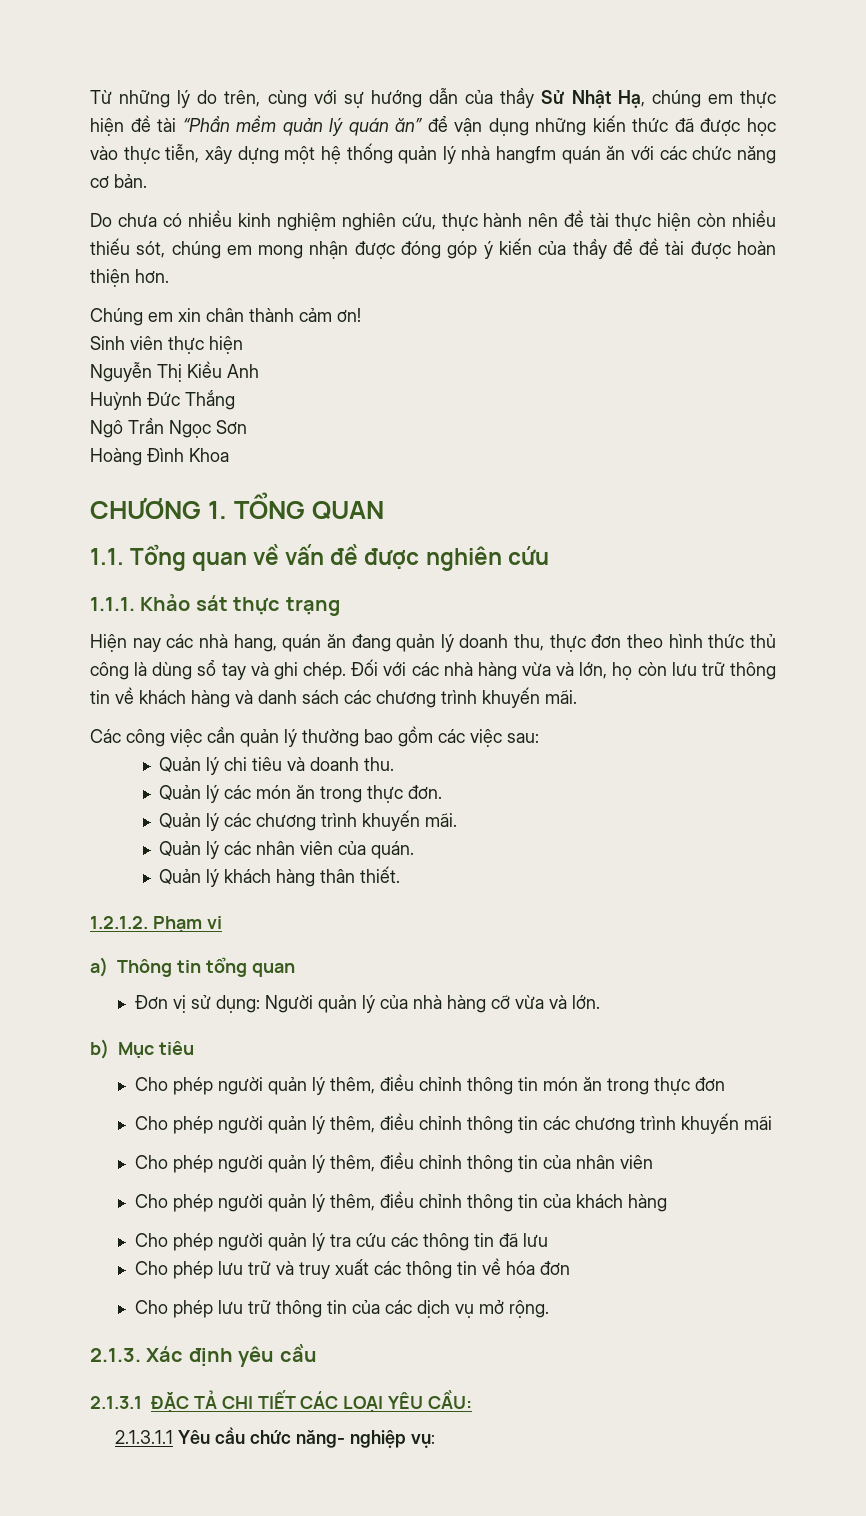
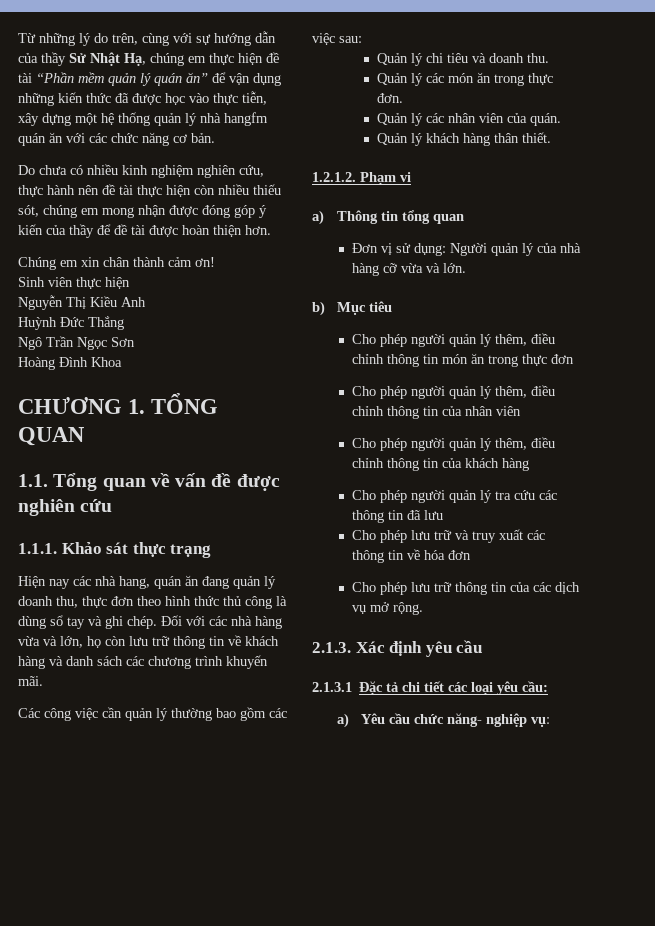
- Quản lý các chương trình khuyến mãi.
- Cho phép người quản lý thêm, điều chỉnh thông tin các chương trình khuyến mãi
- 2.1.3.1 ĐẶC TẢ CHI TIẾT CÁC LOẠI YÊU CẦU:
- 2.1.3.1.1 Yêu cầu chức năng- nghiệp vụ:
+ 2.1.3.1 Đặc tả chi tiết các loại yêu cầu:
+ a) Yêu cầu chức năng- nghiệp vụ:

